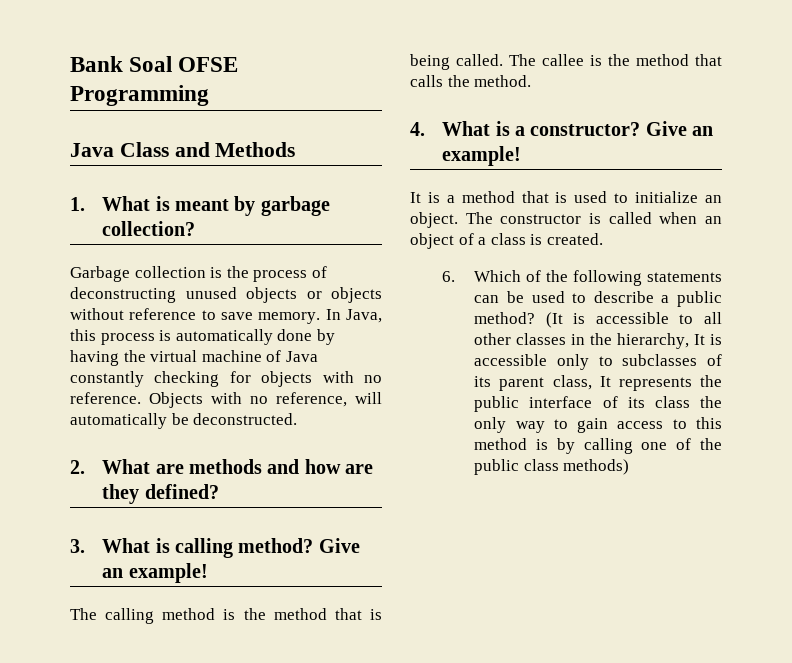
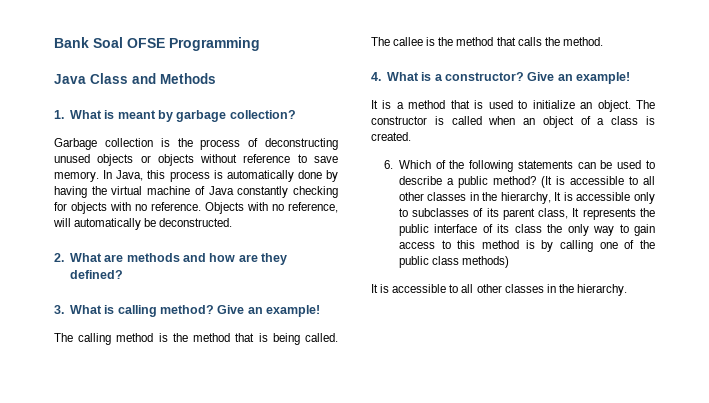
+ It is accessible to all other classes in the hierarchy.

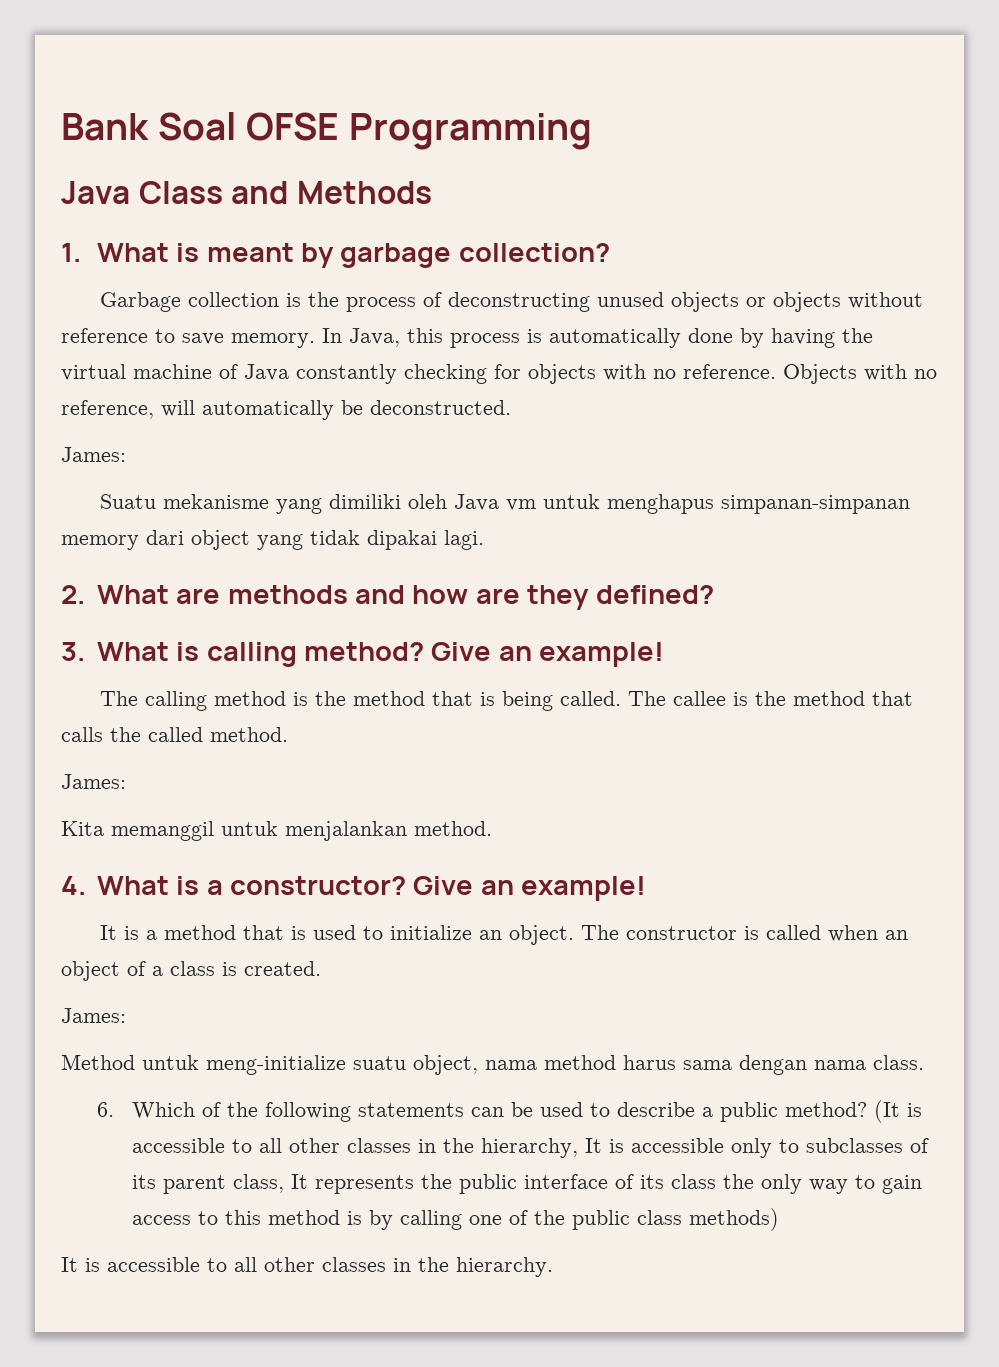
  Objects with no reference, will automatically be deconstructed.
+ James:
+ Suatu mekanisme yang dimiliki oleh Java vm untuk menghapus simpanan-simpanan memory dari object yang tidak dipakai lagi.
- The callee is the method that calls the method.
+ The callee is the method that calls the called method.
+ James:
+ Kita memanggil untuk menjalankan method.
  The constructor is called when an object of a class is created.
+ James:
+ Method untuk meng-initialize suatu object, nama method harus sama dengan nama class.

